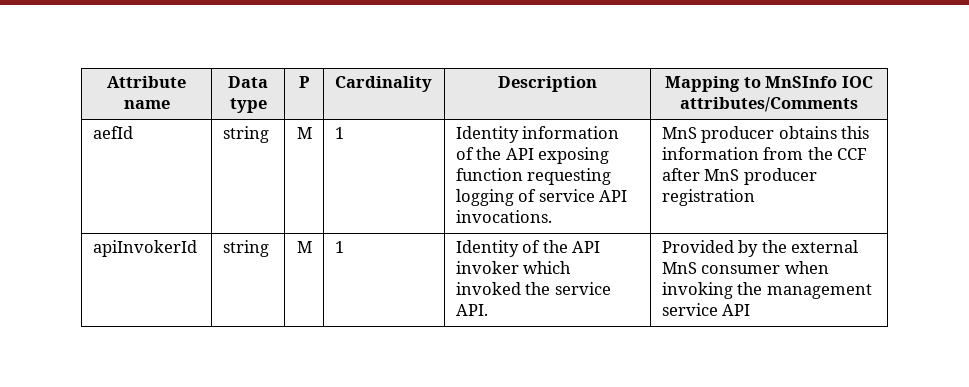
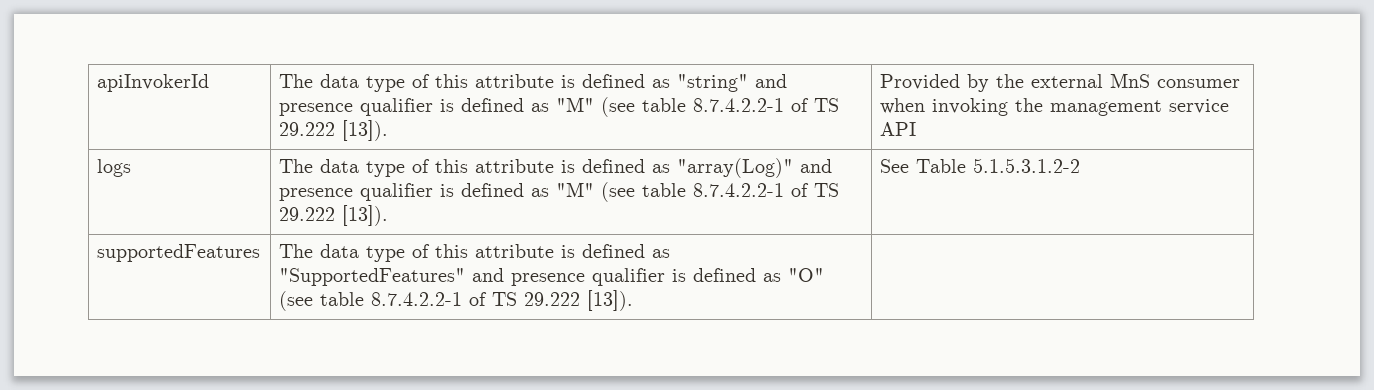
- Attribute name | Data type | P | Cardinality | Description | Mapping to MnSInfo IOC attributes/Comments
- aefId | string | M | 1 | Identity information of the API exposing function requesting logging of service API invocations. | MnS producer obtains this information from the CCF after MnS producer registration
- apiInvokerId | string | M | 1 | Identity of the API invoker which invoked the service API. | Provided by the external MnS consumer when invoking the management service API
+ apiInvokerId | The data type of this attribute is defined as "string" and presence qualifier is defined as "M" (see table 8.7.4.2.2-1 of TS 29.222 [13]). | Provided by the external MnS consumer when invoking the management service API
+ logs | The data type of this attribute is defined as "array(Log)" and presence qualifier is defined as "M" (see table 8.7.4.2.2-1 of TS 29.222 [13]). | See Table 5.1.5.3.1.2-2
+ supportedFeatures | The data type of this attribute is defined as "SupportedFeatures" and presence qualifier is defined as "O" (see table 8.7.4.2.2-1 of TS 29.222 [13]). |

